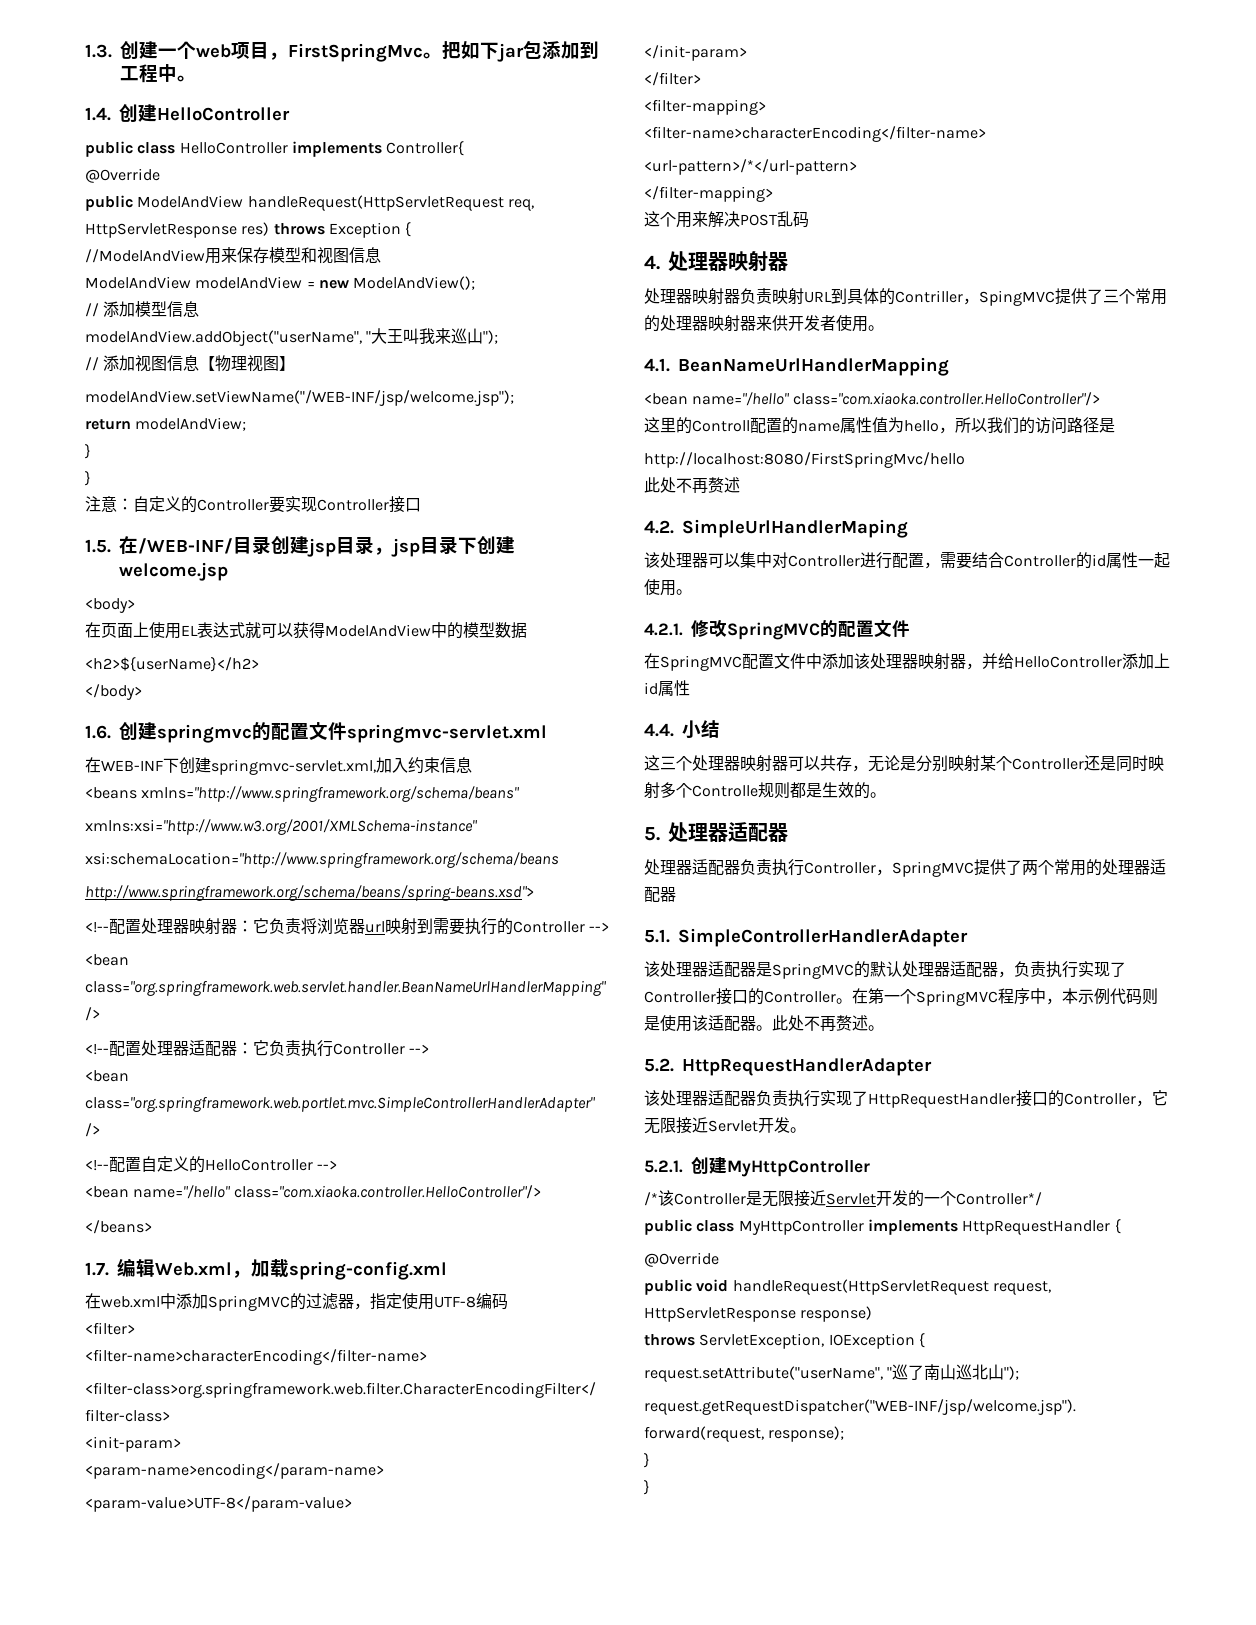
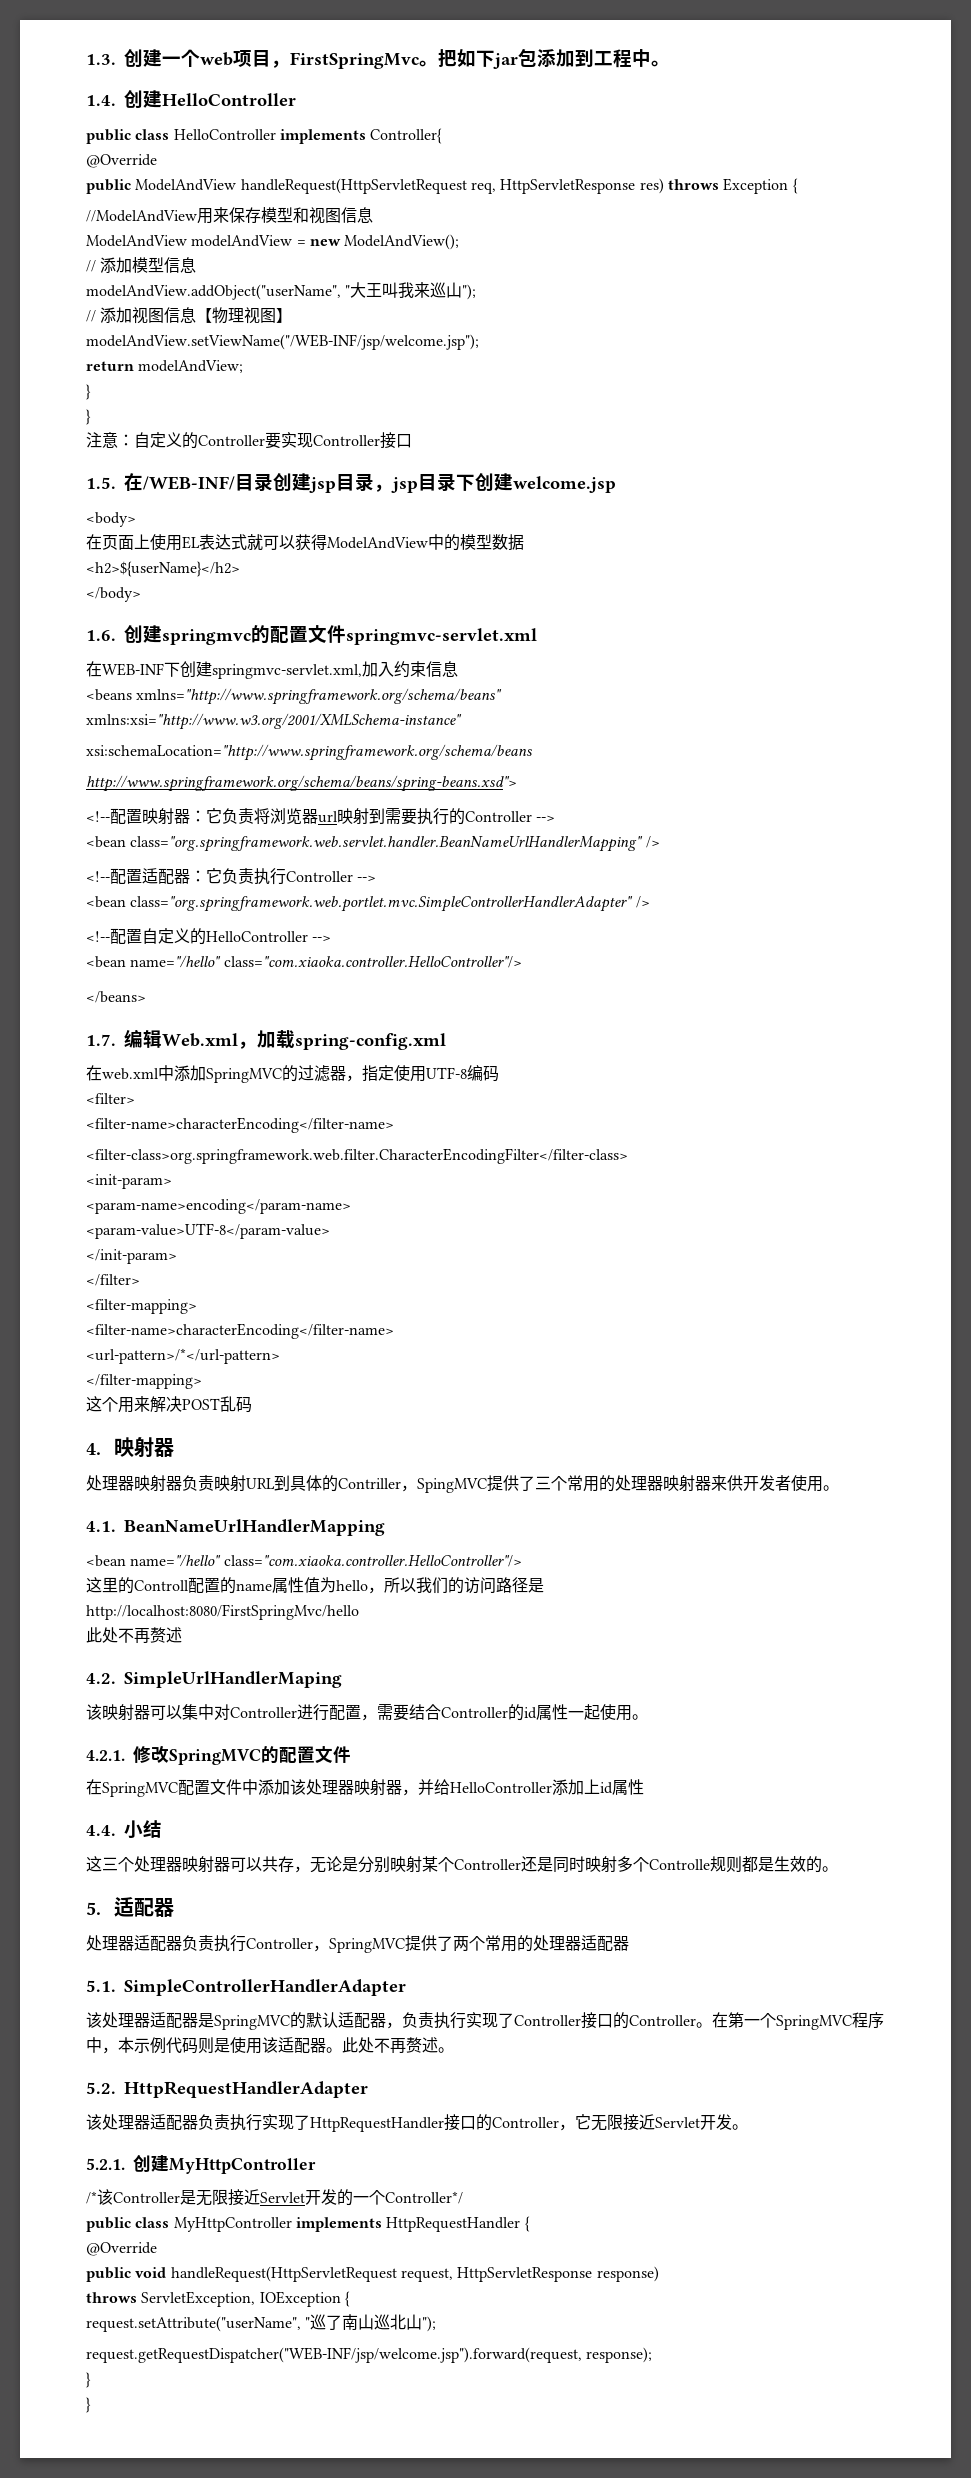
- <!--配置处理器映射器：它负责将浏览器url映射到需要执行的Controller -->
+ <!--配置映射器：它负责将浏览器url映射到需要执行的Controller -->
- <!--配置处理器适配器：它负责执行Controller -->
+ <!--配置适配器：它负责执行Controller -->
- 4.处理器映射器
+ 4.映射器
- 该处理器可以集中对Controller进行配置，需要结合Controller的id属性一起使用。
+ 该映射器可以集中对Controller进行配置，需要结合Controller的id属性一起使用。
- 5.处理器适配器
+ 5.适配器
- 该处理器适配器是SpringMVC的默认处理器适配器，负责执行实现了Controller接口的Controller。
+ 该处理器适配器是SpringMVC的默认适配器，负责执行实现了Controller接口的Controller。

